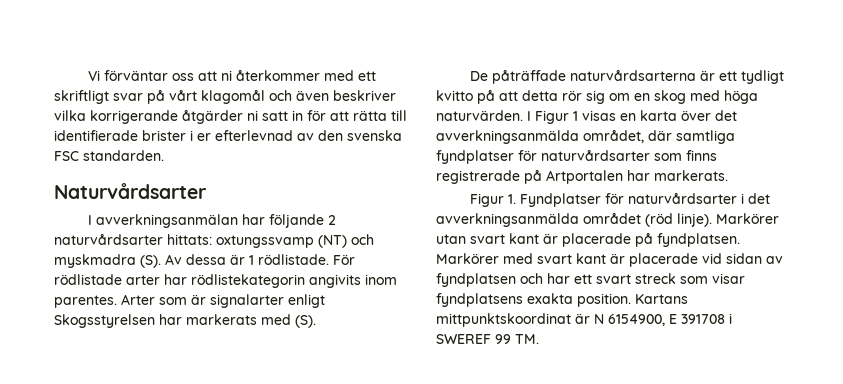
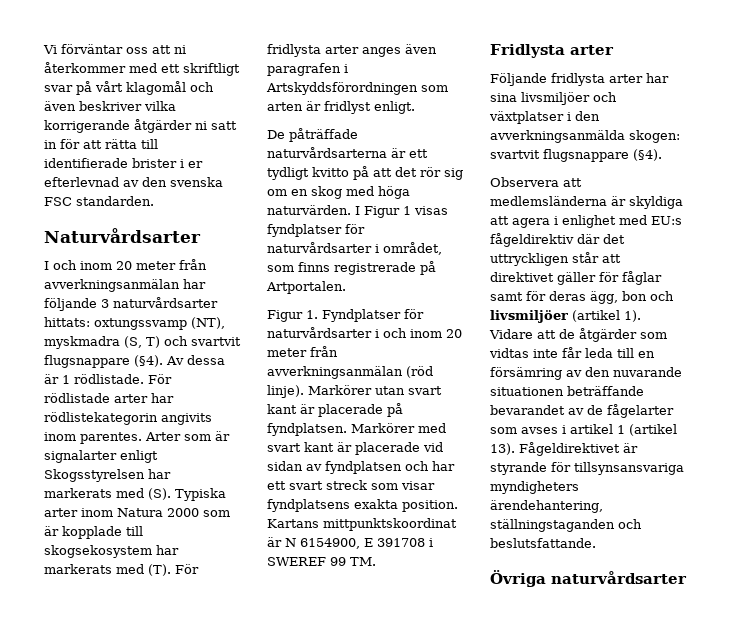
- I avverkningsanmälan har följande 2 naturvårdsarter hittats: oxtungssvamp (NT) och myskmadra (S). Av dessa är 1 rödlistade.
+ I och inom 20 meter från avverkningsanmälan har följande 3 naturvårdsarter hittats: oxtungssvamp (NT), myskmadra (S, T) och svartvit flugsnappare (§4). Av dessa är 1 rödlistade.
- Arter som är signalarter enligt Skogsstyrelsen har markerats med (S).
+ Arter som är signalarter enligt Skogsstyrelsen har markerats med (S). Typiska arter inom Natura 2000 som är kopplade till skogsekosystem har markerats med (T). För fridlysta arter anges även paragrafen i Artskyddsförordningen som arten är fridlyst enligt.
- De påträffade naturvårdsarterna är ett tydligt kvitto på att detta rör sig om en skog med höga naturvärden.
+ De påträffade naturvårdsarterna är ett tydligt kvitto på att det rör sig om en skog med höga naturvärden.
- I Figur 1 visas en karta över det avverkningsanmälda området, där samtliga fyndplatser för naturvårdsarter som finns registrerade på Artportalen har markerats.
+ I Figur 1 visas fyndplatser för naturvårdsarter i området, som finns registrerade på Artportalen.
- Figur 1. Fyndplatser för naturvårdsarter i det avverkningsanmälda området (röd linje).
+ Figur 1. Fyndplatser för naturvårdsarter i och inom 20 meter från avverkningsanmälan (röd linje).
+ Fridlysta arter
+ Följande fridlysta arter har sina livsmiljöer och växtplatser i den avverkningsanmälda skogen: svartvit flugsnappare (§4).
+ Observera att medlemsländerna är skyldiga att agera i enlighet med EU:s fågeldirektiv där det uttryckligen står att direktivet gäller för fåglar samt för deras ägg, bon och livsmiljöer (artikel 1). Vidare att de åtgärder som vidtas inte får leda till en försämring av den nuvarande situationen beträffande bevarandet av de fågelarter som avses i artikel 1 (artikel 13). Fågeldirektivet är styrande för tillsynsansvariga myndigheters ärendehantering, ställningstaganden och beslutsfattande.
+ Övriga naturvårdsarter

